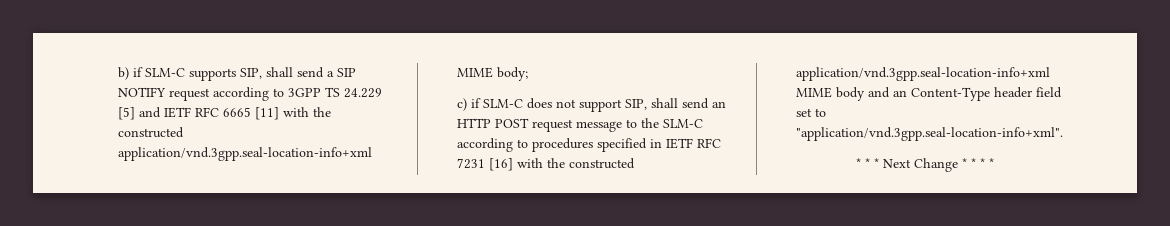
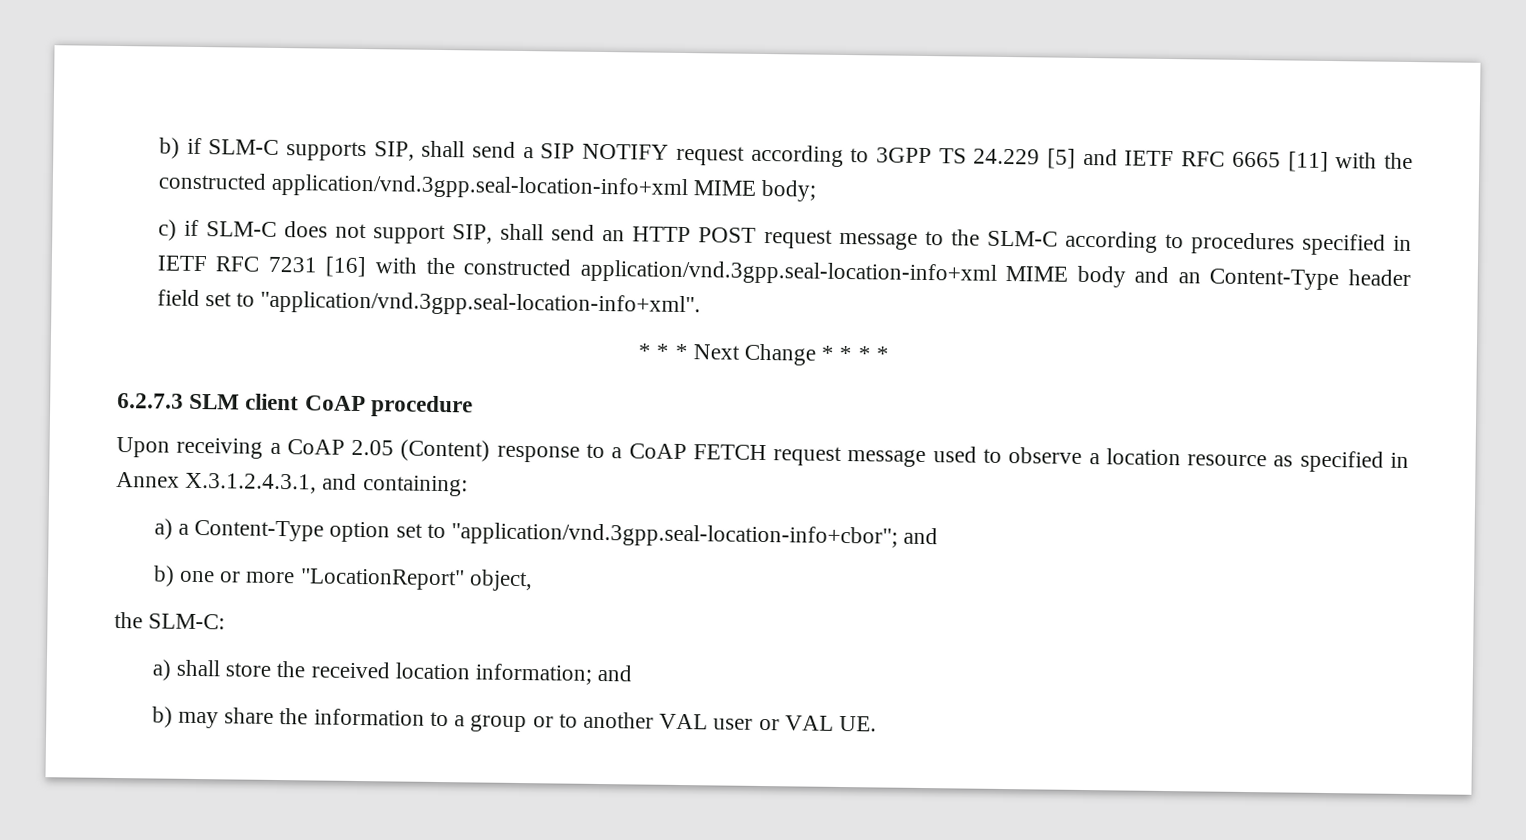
+ 6.2.7.3 SLM client CoAP procedure
+ Upon receiving a CoAP 2.05 (Content) response to a CoAP FETCH request message used to observe a location resource as specified in Annex X.3.1.2.4.3.1, and containing:
+ a) a Content-Type option set to "application/vnd.3gpp.seal-location-info+cbor"; and
+ b) one or more "LocationReport" object,
+ the SLM-C:
+ a) shall store the received location information; and
+ b) may share the information to a group or to another VAL user or VAL UE.

